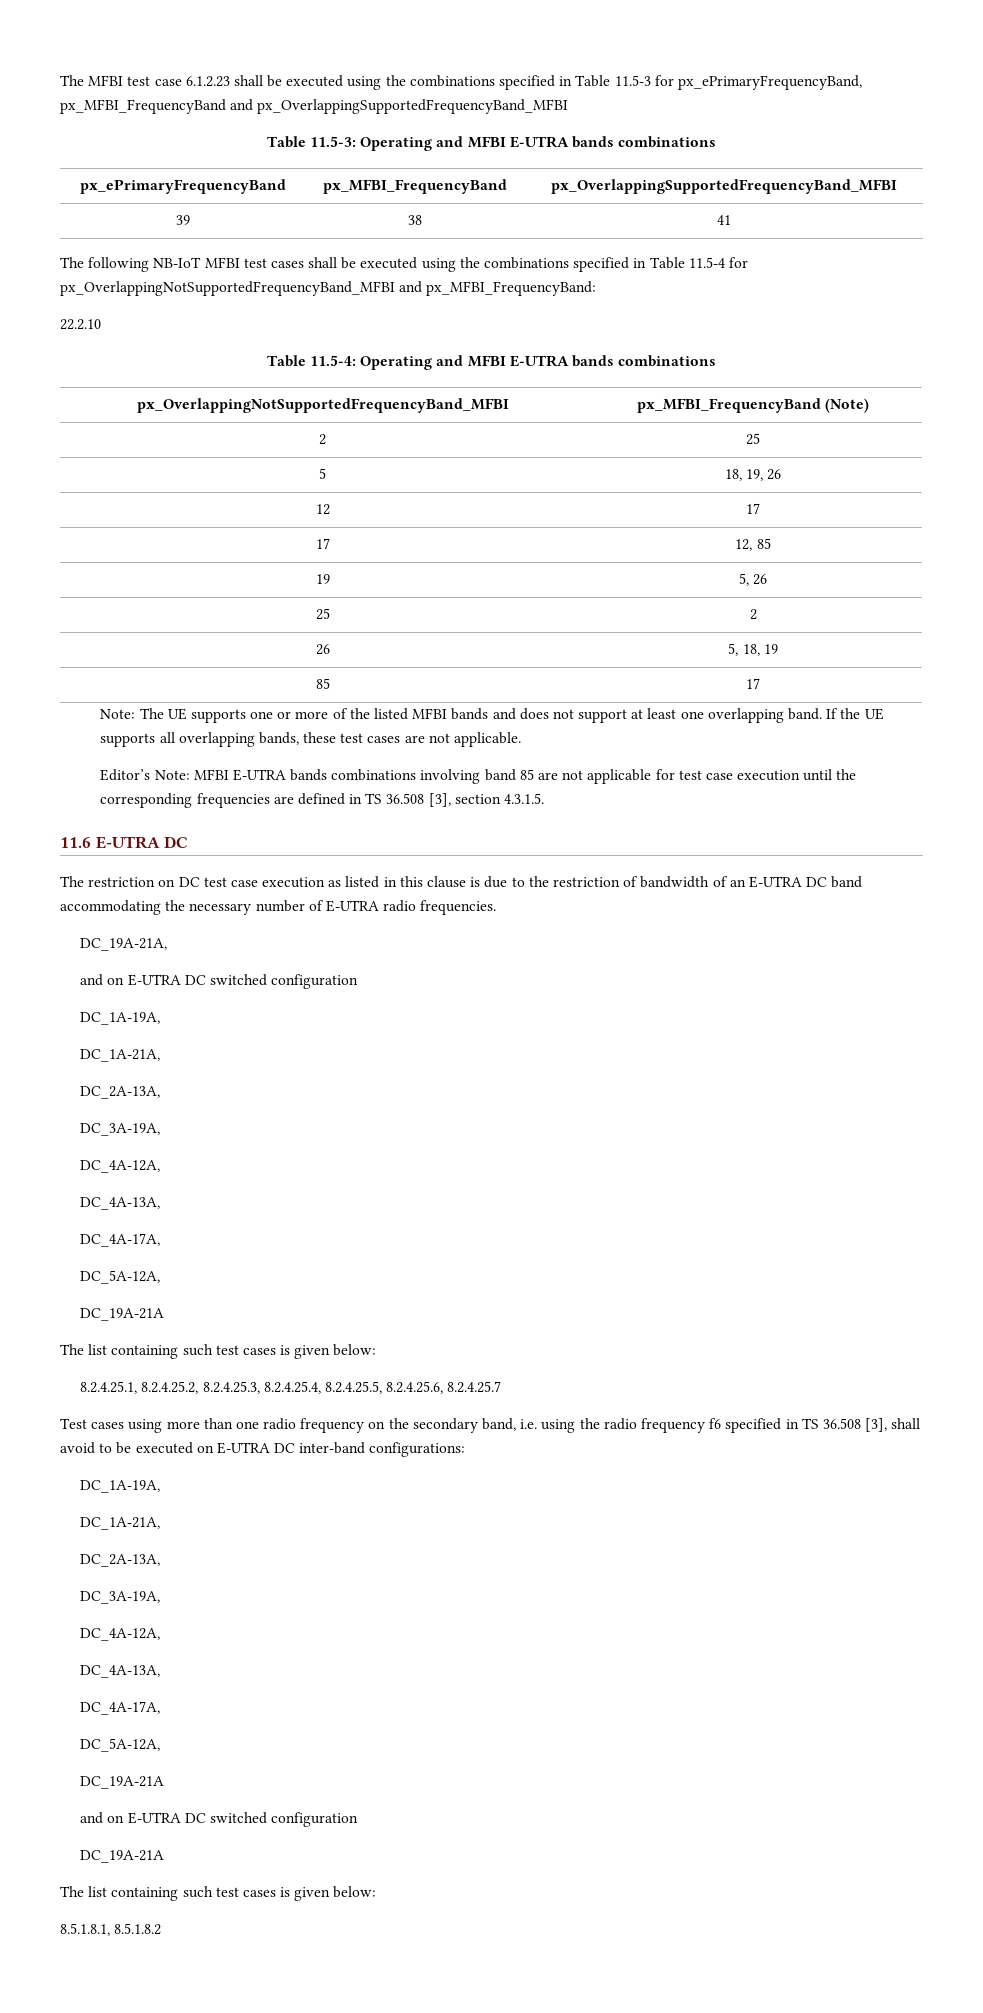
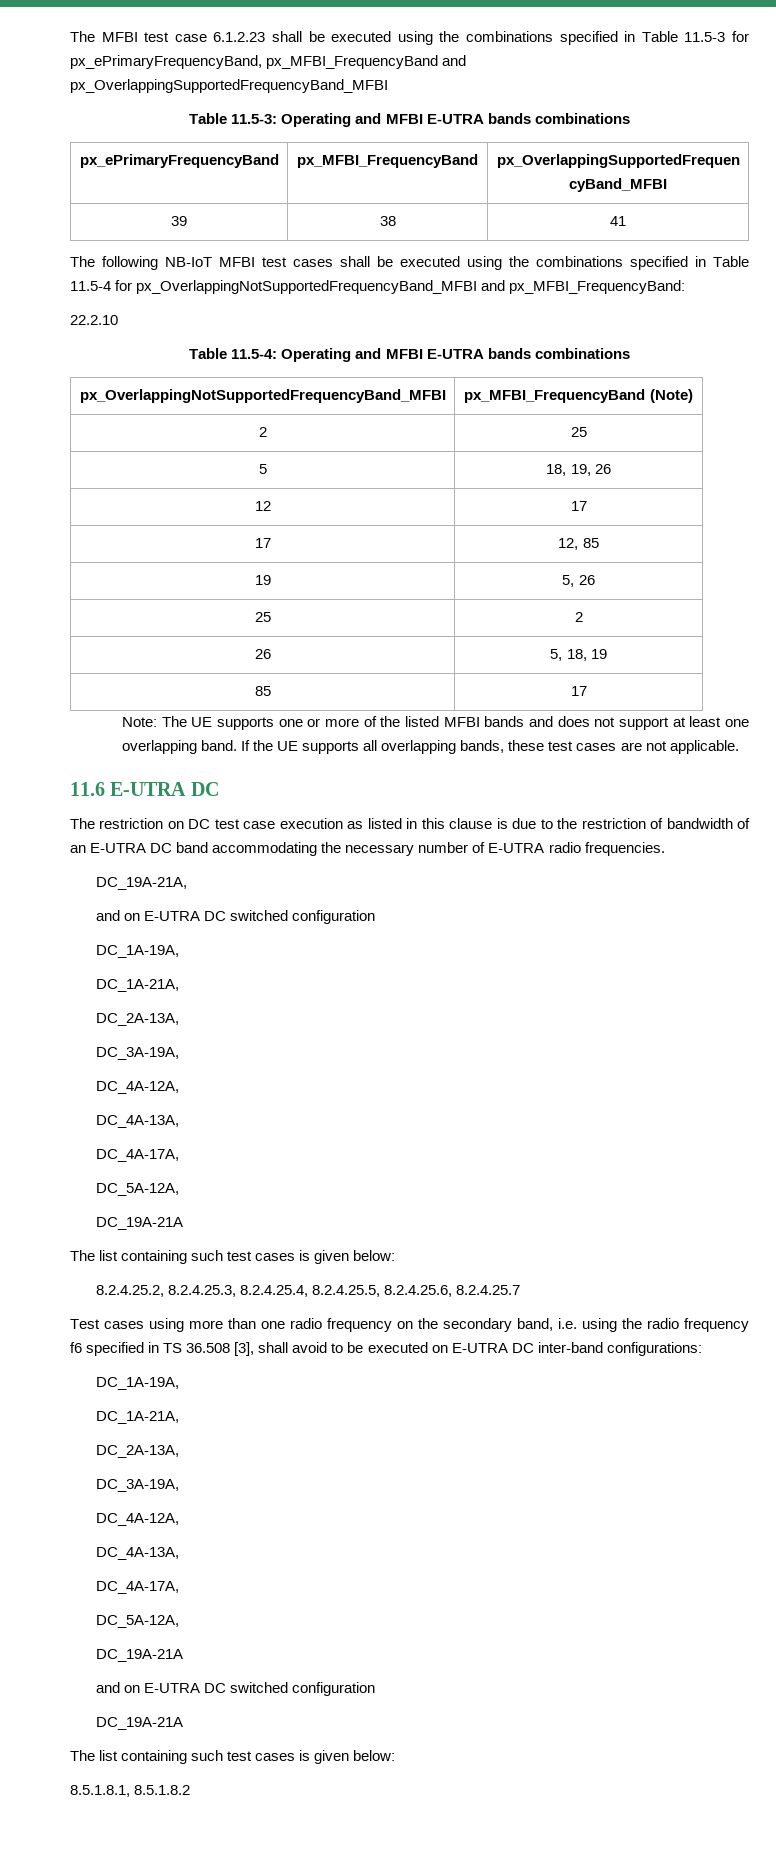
- Editor’s Note: MFBI E-UTRA bands combinations involving band 85 are not applicable for test case execution until the corresponding frequencies are defined in TS 36.508 [3], section 4.3.1.5.
- 8.2.4.25.1, 8.2.4.25.2, 8.2.4.25.3, 8.2.4.25.4, 8.2.4.25.5, 8.2.4.25.6, 8.2.4.25.7
+ 8.2.4.25.2, 8.2.4.25.3, 8.2.4.25.4, 8.2.4.25.5, 8.2.4.25.6, 8.2.4.25.7

